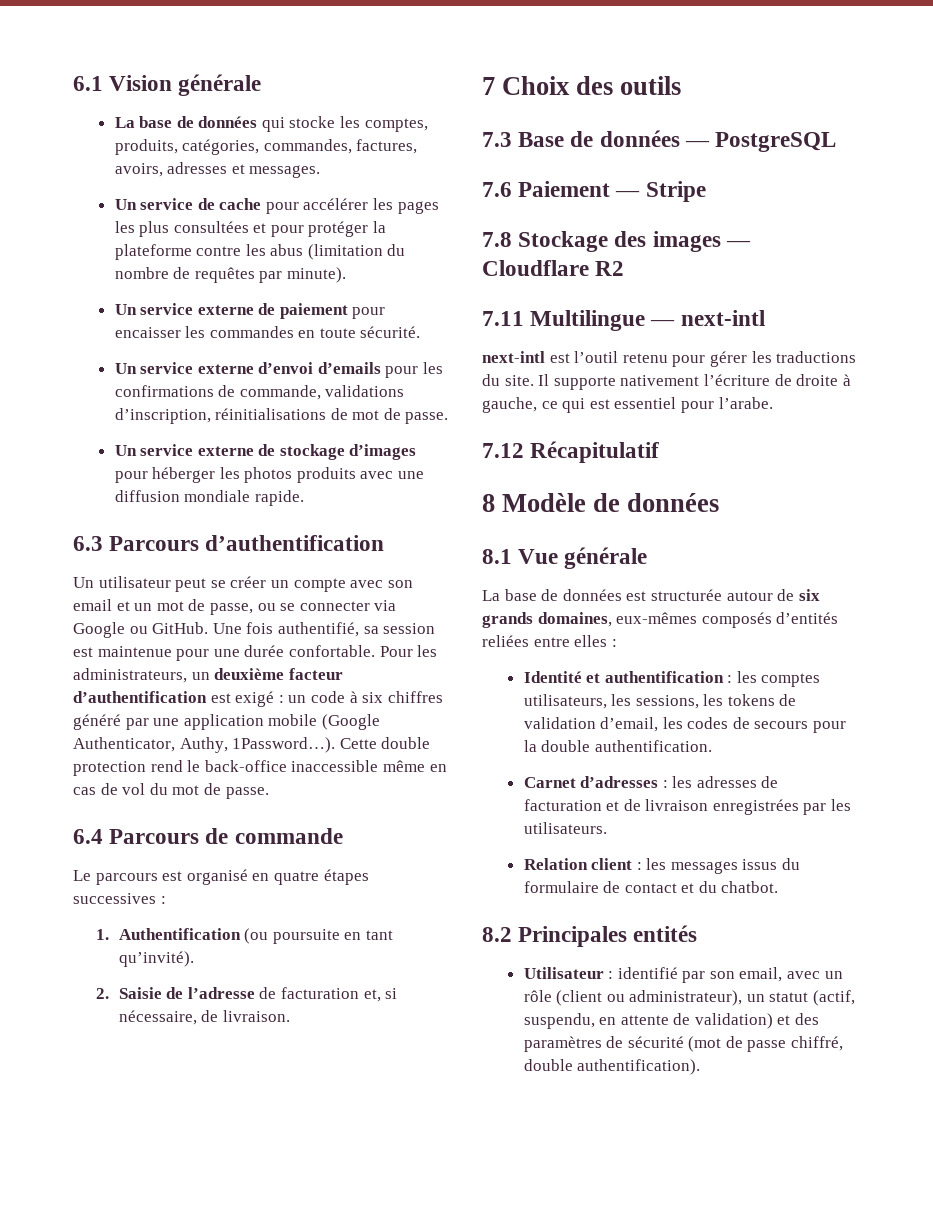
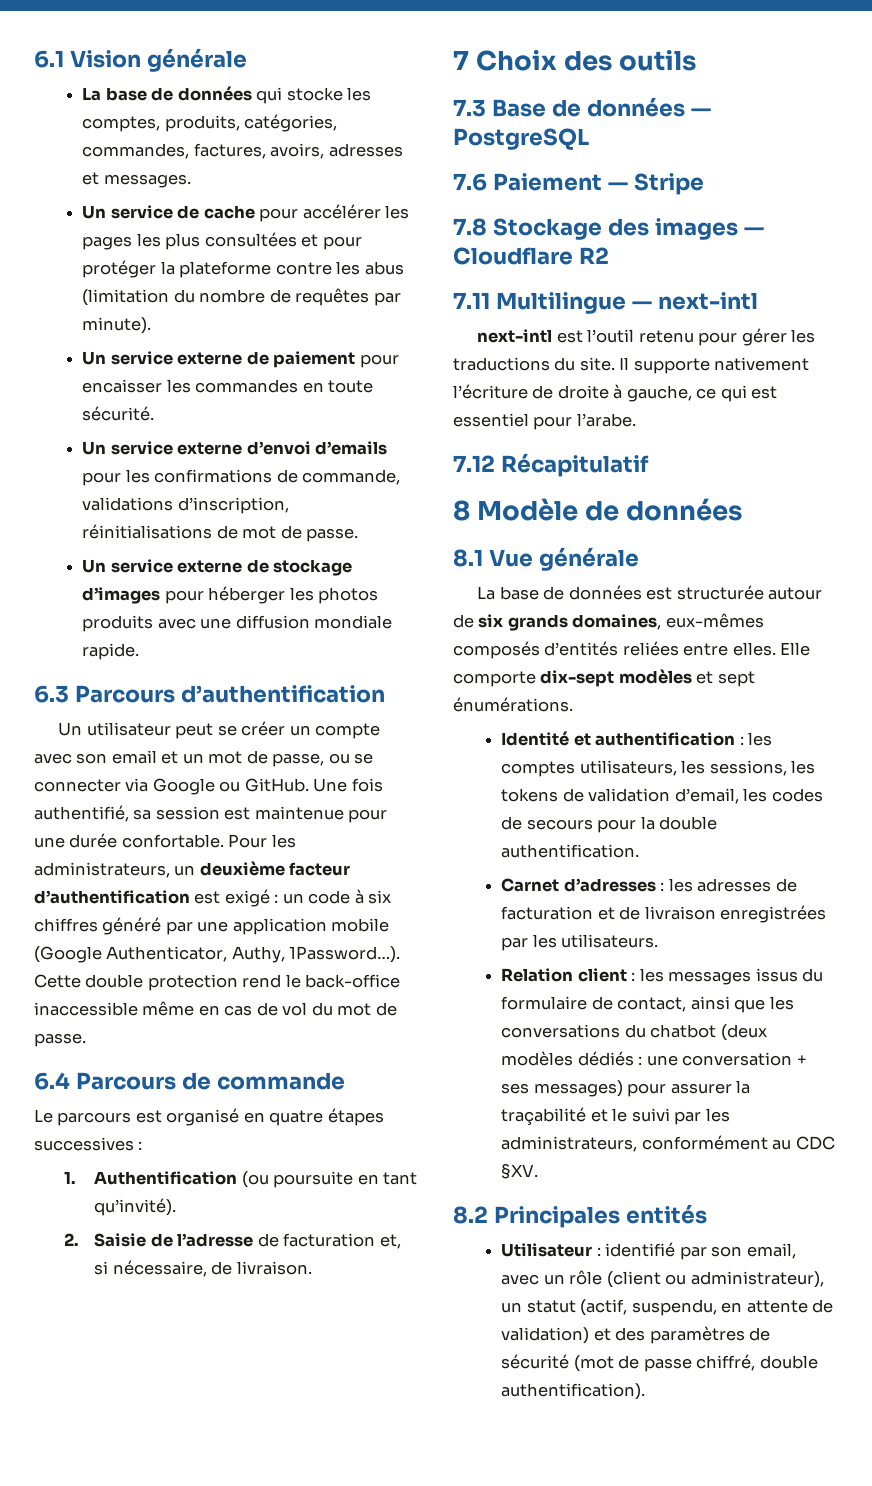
- La base de données est structurée autour de six grands domaines, eux-mêmes composés d’entités reliées entre elles :
+ La base de données est structurée autour de six grands domaines, eux-mêmes composés d’entités reliées entre elles. Elle comporte dix-sept modèles et sept énumérations.
- Relation client : les messages issus du formulaire de contact et du chatbot.
+ Relation client : les messages issus du formulaire de contact, ainsi que les conversations du chatbot (deux modèles dédiés : une conversation + ses messages) pour assurer la traçabilité et le suivi par les administrateurs, conformément au CDC §XV.

